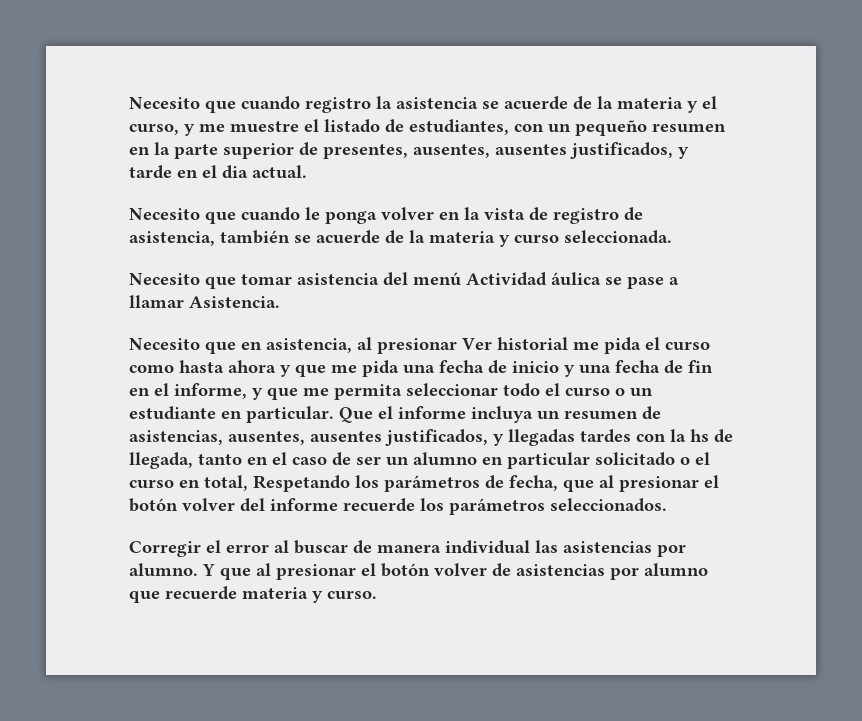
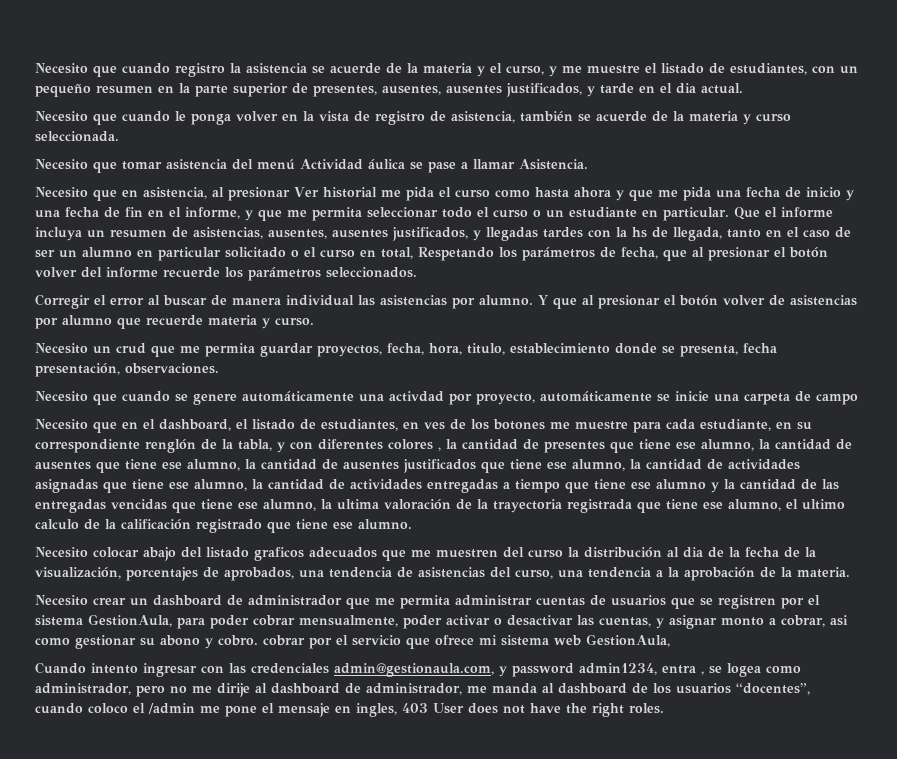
+ Necesito un crud que me permita guardar proyectos, fecha, hora, titulo, establecimiento donde se presenta, fecha presentación, observaciones.
+ Necesito que cuando se genere automáticamente una activdad por proyecto, automáticamente se inicie una carpeta de campo
+ Necesito que en el dashboard, el listado de estudiantes, en ves de los botones me muestre para cada estudiante, en su correspondiente renglón de la tabla, y con diferentes colores , la cantidad de presentes que tiene ese alumno, la cantidad de ausentes que tiene ese alumno, la cantidad de ausentes justificados que tiene ese alumno, la cantidad de actividades asignadas que tiene ese alumno, la cantidad de actividades entregadas a tiempo que tiene ese alumno y la cantidad de las entregadas vencidas que tiene ese alumno, la ultima valoración de la trayectoria registrada que tiene ese alumno, el ultimo calculo de la calificación registrado que tiene ese alumno.
+ Necesito colocar abajo del listado graficos adecuados que me muestren del curso la distribución al dia de la fecha de la visualización, porcentajes de aprobados, una tendencia de asistencias del curso, una tendencia a la aprobación de la materia.
+ Necesito crear un dashboard de administrador que me permita administrar cuentas de usuarios que se registren por el sistema GestionAula, para poder cobrar mensualmente, poder activar o desactivar las cuentas, y asignar monto a cobrar, asi como gestionar su abono y cobro. cobrar por el servicio que ofrece mi sistema web GestionAula,
+ Cuando intento ingresar con las credenciales admin@gestionaula.com, y password admin1234, entra , se logea como administrador, pero no me dirije al dashboard de administrador, me manda al dashboard de los usuarios “docentes”, cuando coloco el /admin me pone el mensaje en ingles, 403 User does not have the right roles.

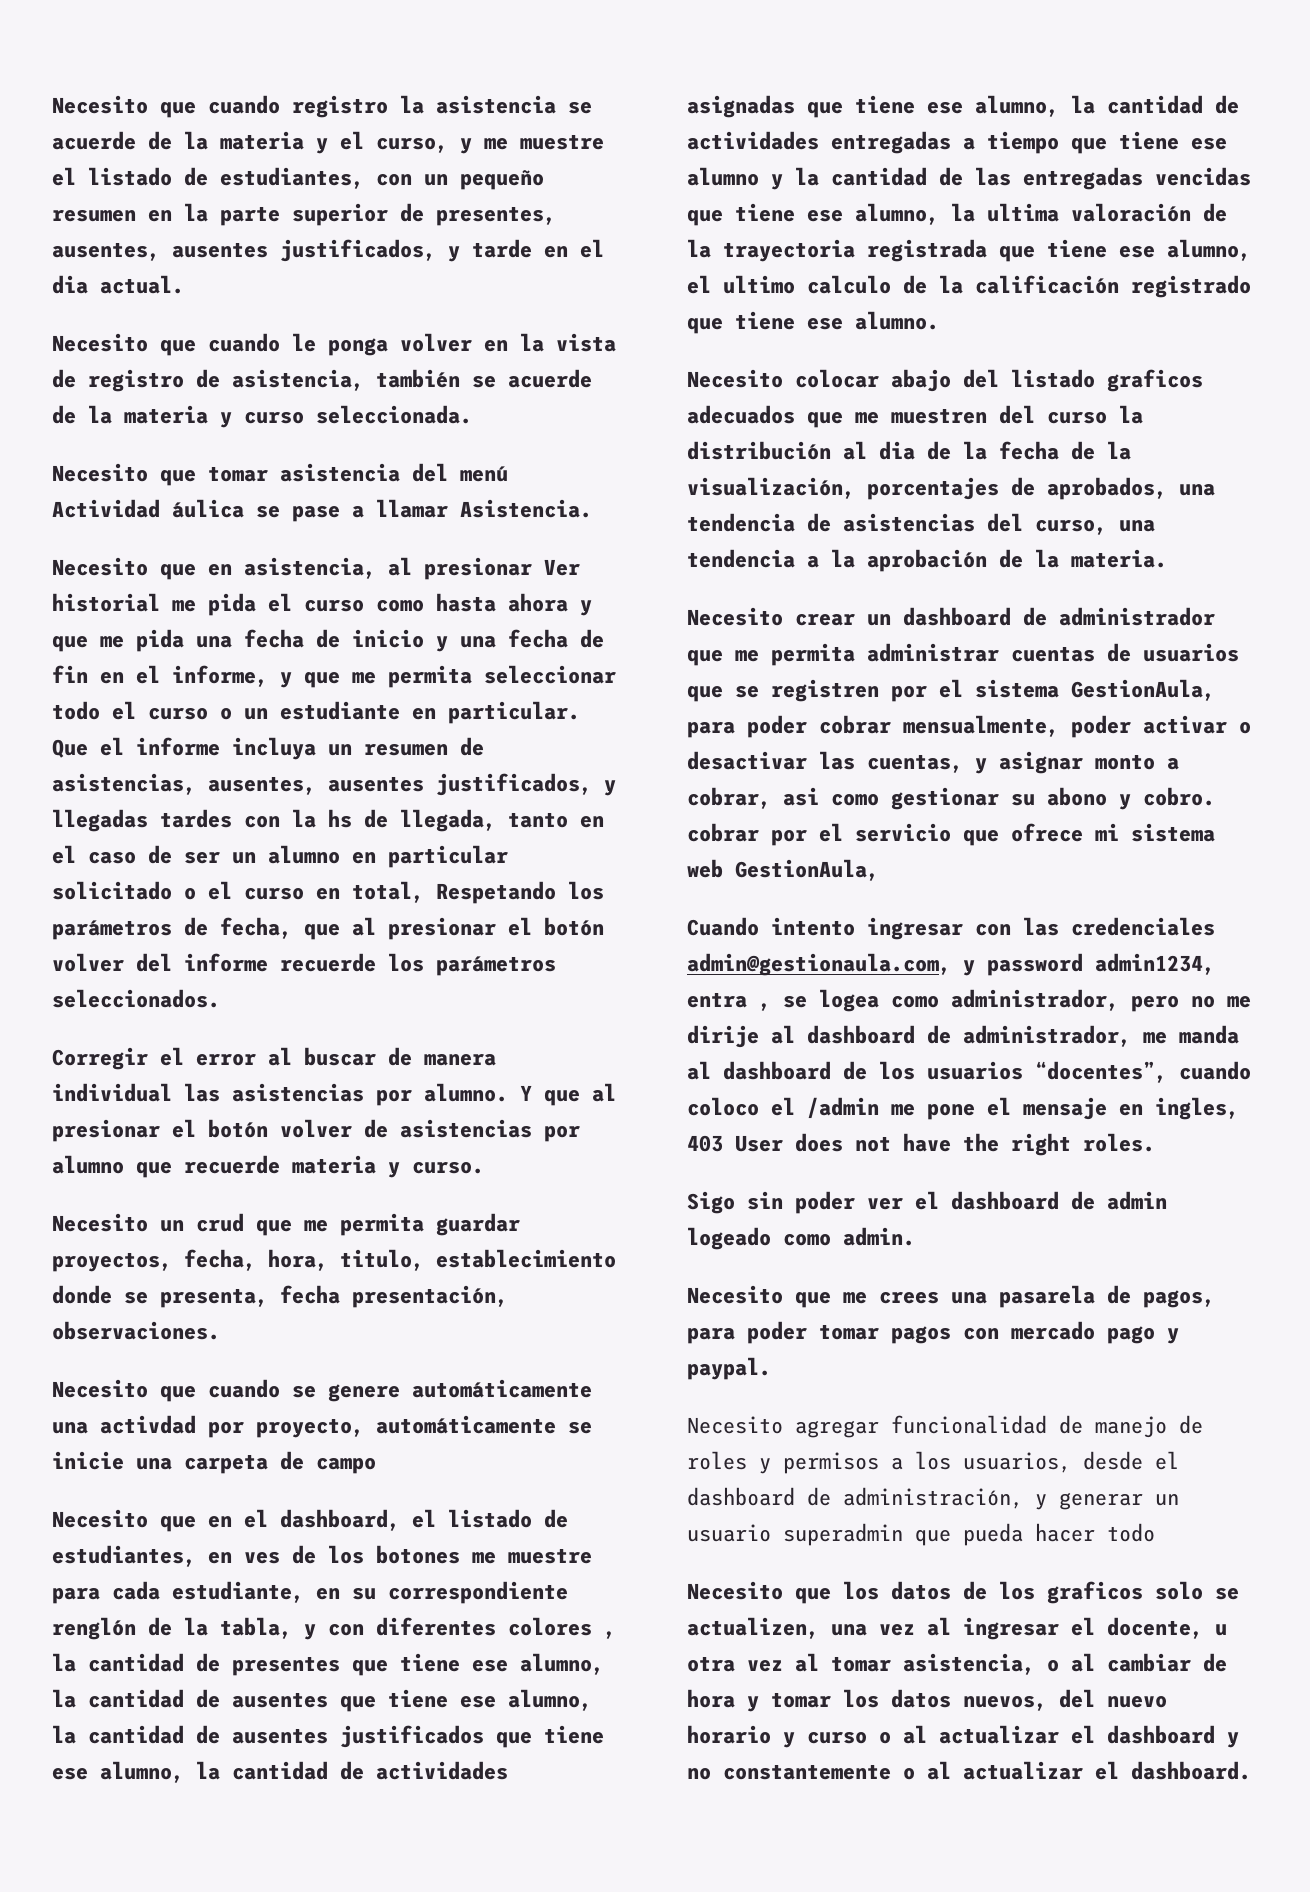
+ Sigo sin poder ver el dashboard de admin logeado como admin.
+ Necesito que me crees una pasarela de pagos, para poder tomar pagos con mercado pago y paypal.
+ Necesito agregar funcionalidad de manejo de roles y permisos a los usuarios, desde el dashboard de administración, y generar un usuario superadmin que pueda hacer todo
+ Necesito que los datos de los graficos solo se actualizen, una vez al ingresar el docente, u otra vez al tomar asistencia, o al cambiar de hora y tomar los datos nuevos, del nuevo horario y curso o al actualizar el dashboard y no constantemente o al actualizar el dashboard.

